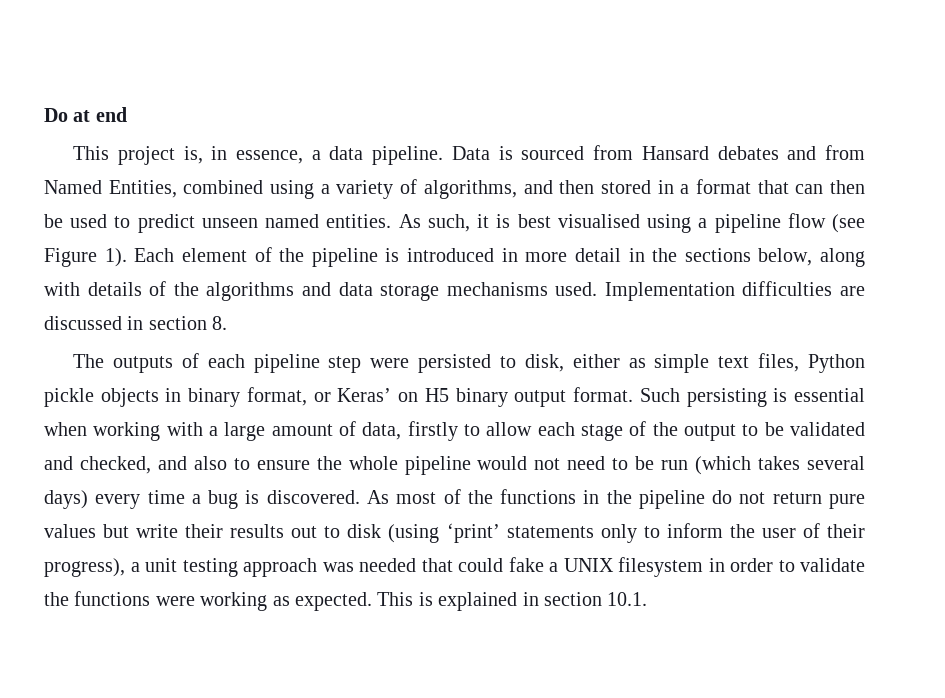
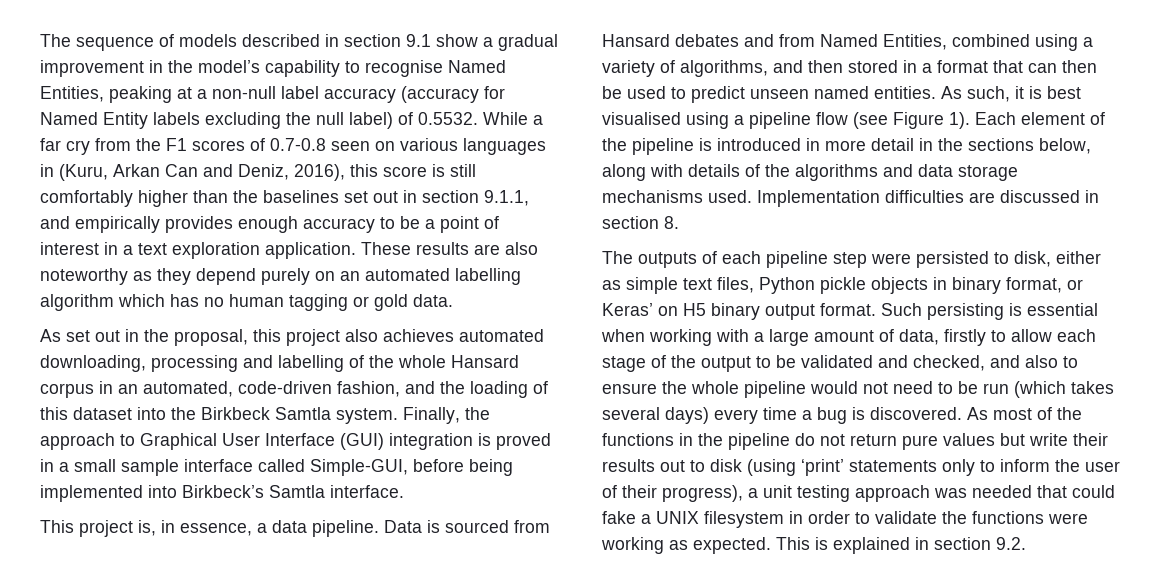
- Do at end
+ The sequence of models described in section 9.1 show a gradual improvement in the model’s capability to recognise Named Entities, peaking at a non-null label accuracy (accuracy for Named Entity labels excluding the null label) of 0.5532. While a far cry from the F1 scores of 0.7-0.8 seen on various languages in (Kuru, Arkan Can and Deniz, 2016), this score is still comfortably higher than the baselines set out in section 9.1.1, and empirically provides enough accuracy to be a point of interest in a text exploration application. These results are also noteworthy as they depend purely on an automated labelling algorithm which has no human tagging or gold data.
+ As set out in the proposal, this project also achieves automated downloading, processing and labelling of the whole Hansard corpus in an automated, code-driven fashion, and the loading of this dataset into the Birkbeck Samtla system. Finally, the approach to Graphical User Interface (GUI) integration is proved in a small sample interface called Simple-GUI, before being implemented into Birkbeck’s Samtla interface.
- This is explained in section 10.1.
+ This is explained in section 9.2.

